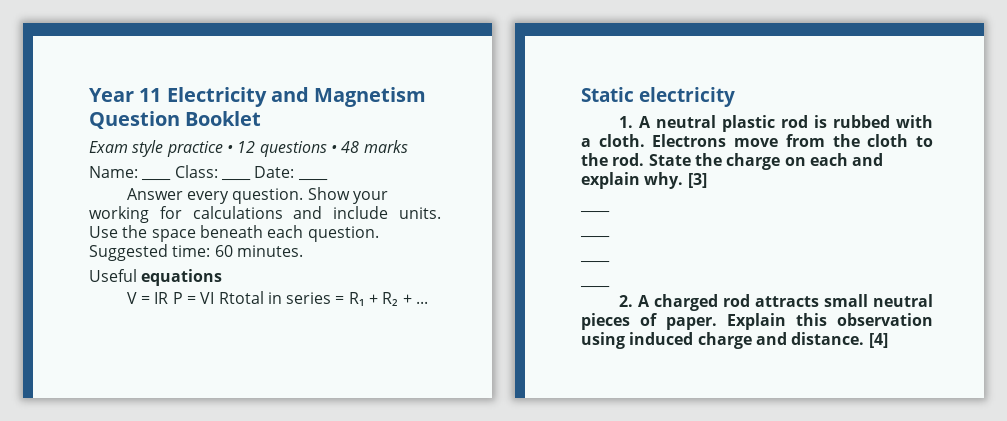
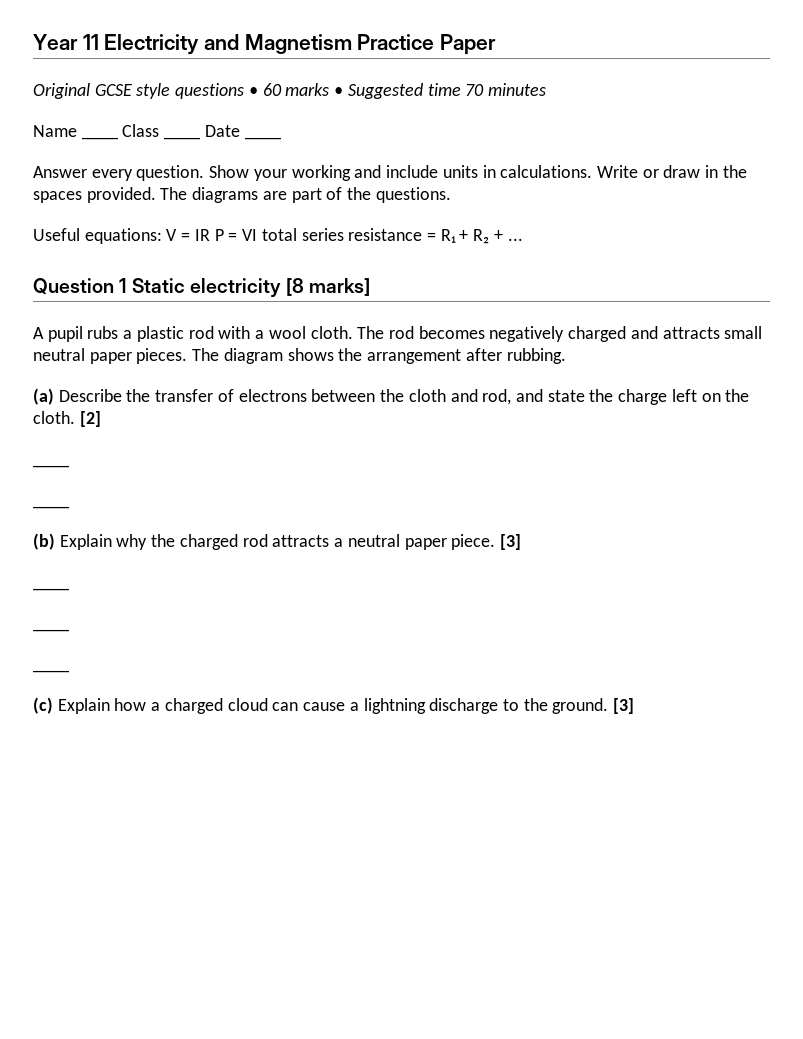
- Year 11 Electricity and Magnetism Question Booklet
- Exam style practice • 12 questions • 48 marks
- Name: ____ Class: ____ Date: ____
+ Year 11 Electricity and Magnetism Practice Paper
+ Original GCSE style questions • 60 marks • Suggested time 70 minutes
+ Name ____ Class ____ Date ____
- Show your working for calculations and include units. Use the space beneath each question. Suggested time: 60 minutes.
+ Show your working and include units in calculations. Write or draw in the spaces provided. The diagrams are part of the questions.
- Useful equations
- V = IR P = VI Rtotal in series = R₁ + R₂ + ...
+ Useful equations: V = IR P = VI total series resistance = R₁ + R₂ + ...
- Static electricity
- 1. A neutral plastic rod is rubbed with a cloth. Electrons move from the cloth to the rod. State the charge on each and explain why. [3]
+ Question 1 Static electricity [8 marks]
+ A pupil rubs a plastic rod with a wool cloth. The rod becomes negatively charged and attracts small neutral paper pieces. The diagram shows the arrangement after rubbing.
+ (a) Describe the transfer of electrons between the cloth and rod, and state the charge left on the cloth. [2]
+ ____
+ ____
+ (b) Explain why the charged rod attracts a neutral paper piece. [3]
  ____
  ____
  ____
- ____
- 2. A charged rod attracts small neutral pieces of paper. Explain this observation using induced charge and distance. [4]
+ (c) Explain how a charged cloud can cause a lightning discharge to the ground. [3]

